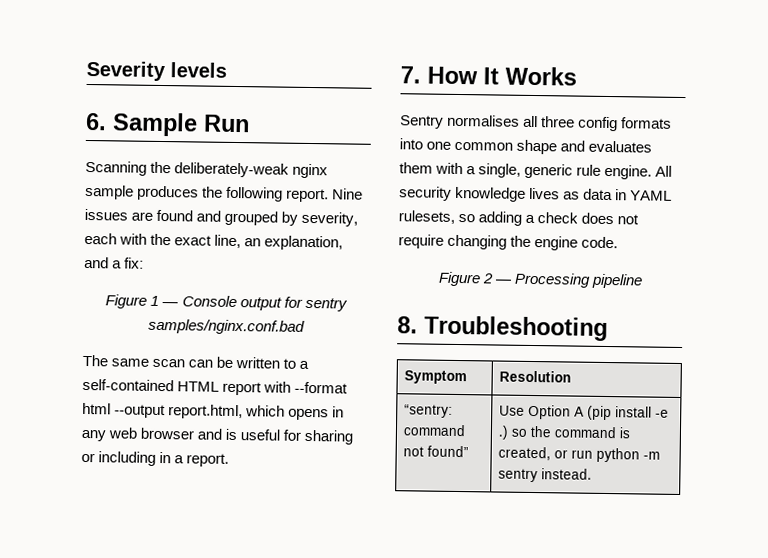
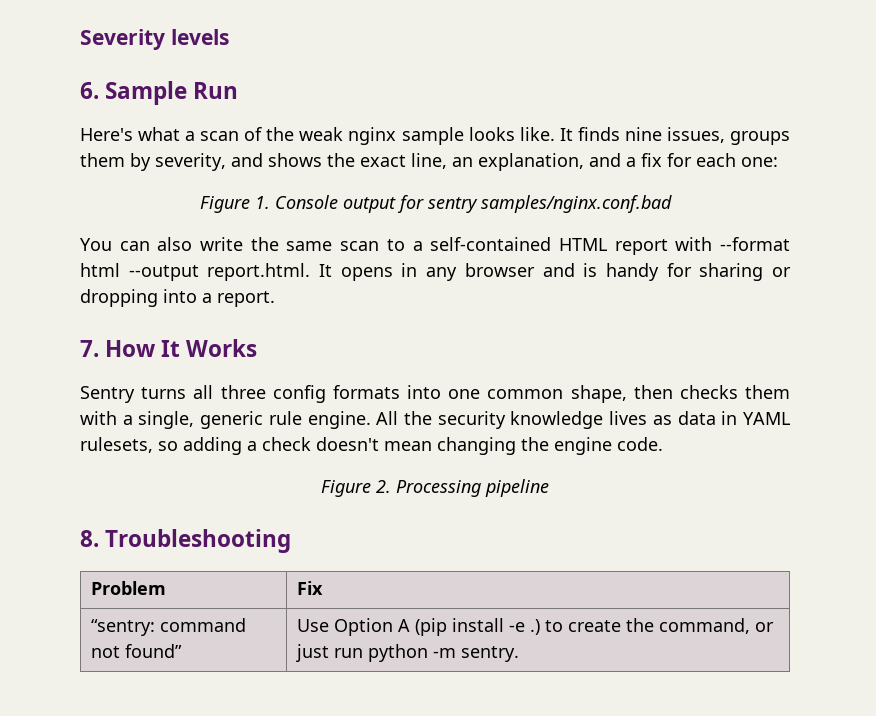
- Scanning the deliberately-weak nginx sample produces the following report. Nine issues are found and grouped by severity, each with the exact line, an explanation, and a fix:
- Figure 1 — Console output for sentry samples/nginx.conf.bad
+ Here's what a scan of the weak nginx sample looks like. It finds nine issues, groups them by severity, and shows the exact line, an explanation, and a fix for each one:
+ Figure 1. Console output for sentry samples/nginx.conf.bad
- The same scan can be written to a self-contained HTML report with --format html --output report.html, which opens in any web browser and is useful for sharing or including in a report.
+ You can also write the same scan to a self-contained HTML report with --format html --output report.html. It opens in any browser and is handy for sharing or dropping into a report.
- Sentry normalises all three config formats into one common shape and evaluates them with a single, generic rule engine.
+ Sentry turns all three config formats into one common shape, then checks them with a single, generic rule engine.
- All security knowledge lives as data in YAML rulesets, so adding a check does not require changing the engine code.
+ All the security knowledge lives as data in YAML rulesets, so adding a check doesn't mean changing the engine code.
- Figure 2 — Processing pipeline
+ Figure 2. Processing pipeline
- Symptom | Resolution
+ Problem | Fix
- “sentry: command not found” | Use Option A (pip install -e .) so the command is created, or run python -m sentry instead.
+ “sentry: command not found” | Use Option A (pip install -e .) to create the command, or just run python -m sentry.

